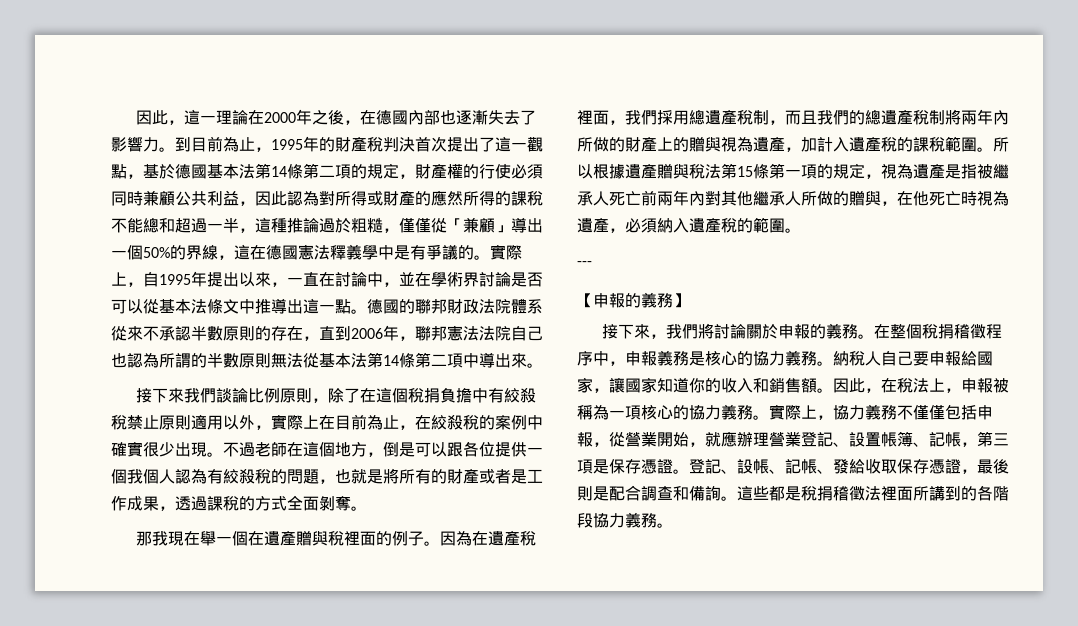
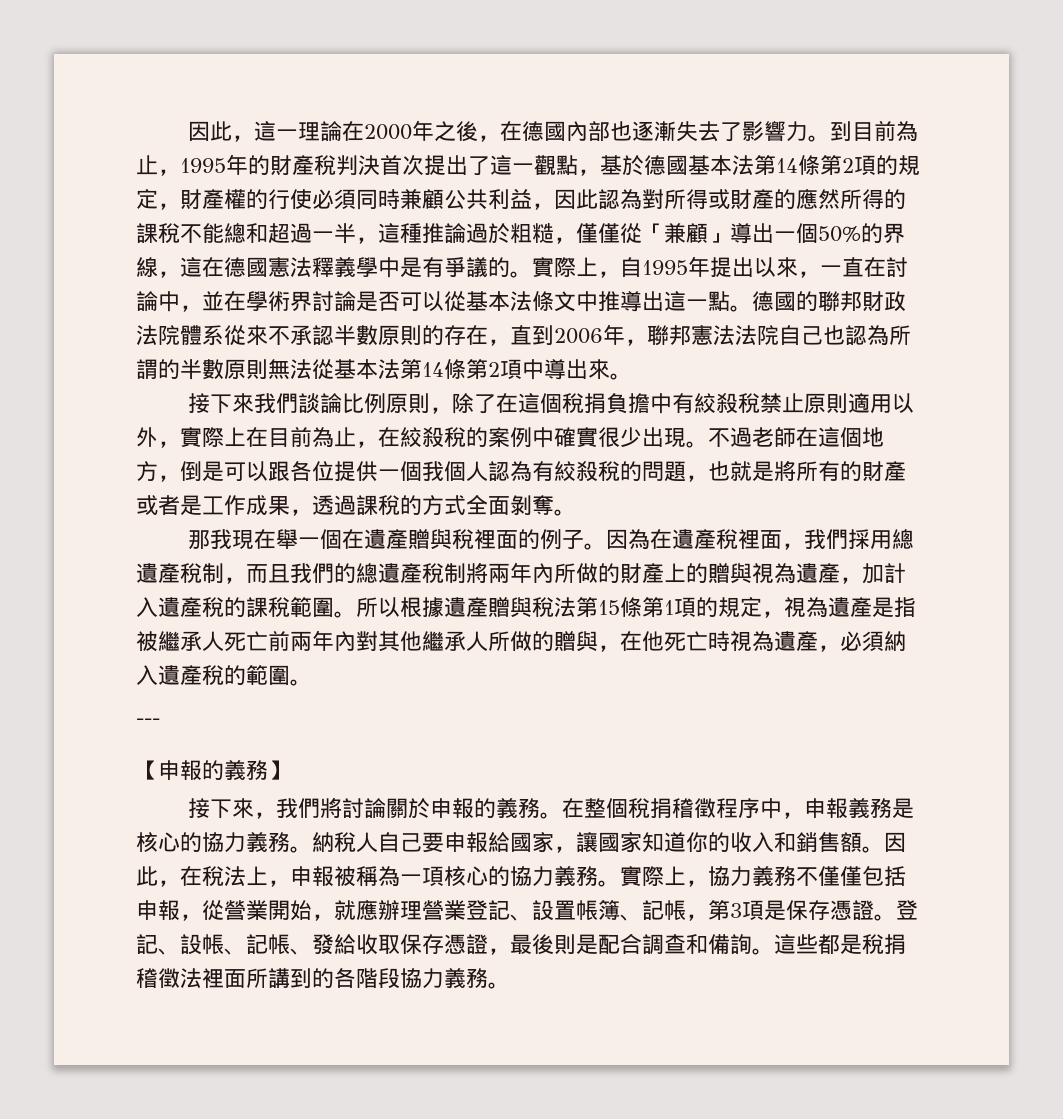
- 到目前為止，1995年的財產稅判決首次提出了這一觀點，基於德國基本法第14條第二項的規定，財產權的行使必須同時兼顧公共利益，因此認為對所得或財產的應然所得的課稅不能總和超過一半，這種推論過於粗糙，僅僅從「兼顧」導出一個50%的界線，這在德國憲法釋義學中是有爭議的。
+ 到目前為止，1995年的財產稅判決首次提出了這一觀點，基於德國基本法第14條第2項的規定，財產權的行使必須同時兼顧公共利益，因此認為對所得或財產的應然所得的課稅不能總和超過一半，這種推論過於粗糙，僅僅從「兼顧」導出一個50%的界線，這在德國憲法釋義學中是有爭議的。
- 德國的聯邦財政法院體系從來不承認半數原則的存在，直到2006年，聯邦憲法法院自己也認為所謂的半數原則無法從基本法第14條第二項中導出來。
+ 德國的聯邦財政法院體系從來不承認半數原則的存在，直到2006年，聯邦憲法法院自己也認為所謂的半數原則無法從基本法第14條第2項中導出來。
- 所以根據遺產贈與稅法第15條第一項的規定，視為遺產是指被繼承人死亡前兩年內對其他繼承人所做的贈與，在他死亡時視為遺產，必須納入遺產稅的範圍。
+ 所以根據遺產贈與稅法第15條第1項的規定，視為遺產是指被繼承人死亡前兩年內對其他繼承人所做的贈與，在他死亡時視為遺產，必須納入遺產稅的範圍。
- 實際上，協力義務不僅僅包括申報，從營業開始，就應辦理營業登記、設置帳簿、記帳，第三項是保存憑證。
+ 實際上，協力義務不僅僅包括申報，從營業開始，就應辦理營業登記、設置帳簿、記帳，第3項是保存憑證。

